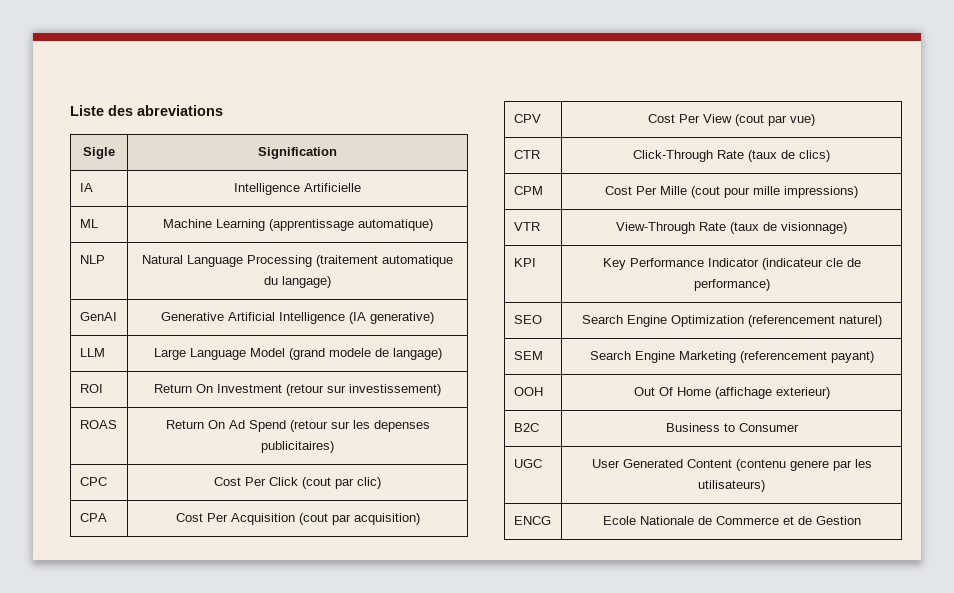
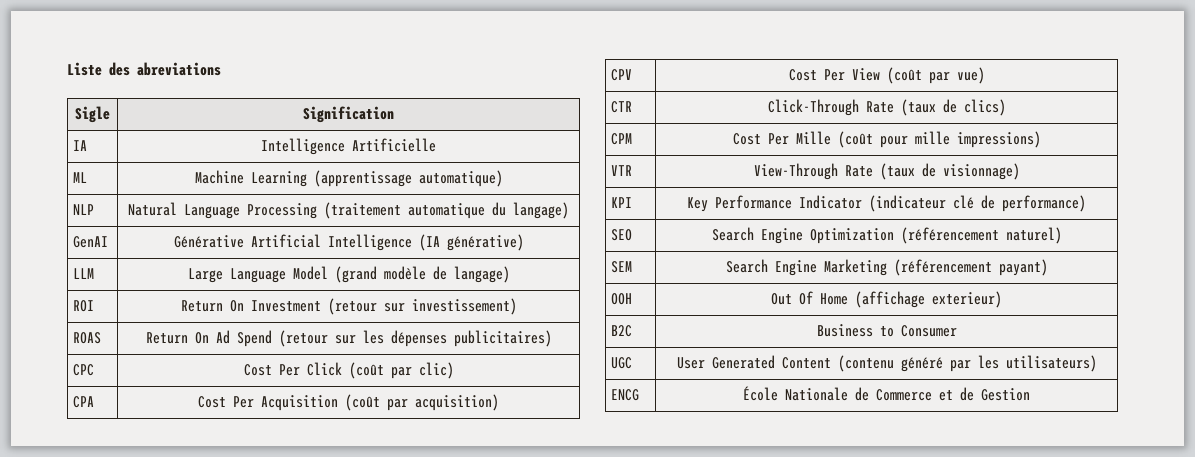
- GenAI | Generative Artificial Intelligence (IA generative)
+ GenAI | Générative Artificial Intelligence (IA générative)
- LLM | Large Language Model (grand modele de langage)
+ LLM | Large Language Model (grand modèle de langage)
- ROAS | Return On Ad Spend (retour sur les depenses publicitaires)
+ ROAS | Return On Ad Spend (retour sur les dépenses publicitaires)
- CPC | Cost Per Click (cout par clic)
+ CPC | Cost Per Click (coût par clic)
- CPA | Cost Per Acquisition (cout par acquisition)
+ CPA | Cost Per Acquisition (coût par acquisition)
- CPV | Cost Per View (cout par vue)
+ CPV | Cost Per View (coût par vue)
- CPM | Cost Per Mille (cout pour mille impressions)
+ CPM | Cost Per Mille (coût pour mille impressions)
- KPI | Key Performance Indicator (indicateur cle de performance)
+ KPI | Key Performance Indicator (indicateur clé de performance)
- SEO | Search Engine Optimization (referencement naturel)
+ SEO | Search Engine Optimization (référencement naturel)
- SEM | Search Engine Marketing (referencement payant)
+ SEM | Search Engine Marketing (référencement payant)
- UGC | User Generated Content (contenu genere par les utilisateurs)
+ UGC | User Generated Content (contenu généré par les utilisateurs)
- ENCG | Ecole Nationale de Commerce et de Gestion
+ ENCG | École Nationale de Commerce et de Gestion

